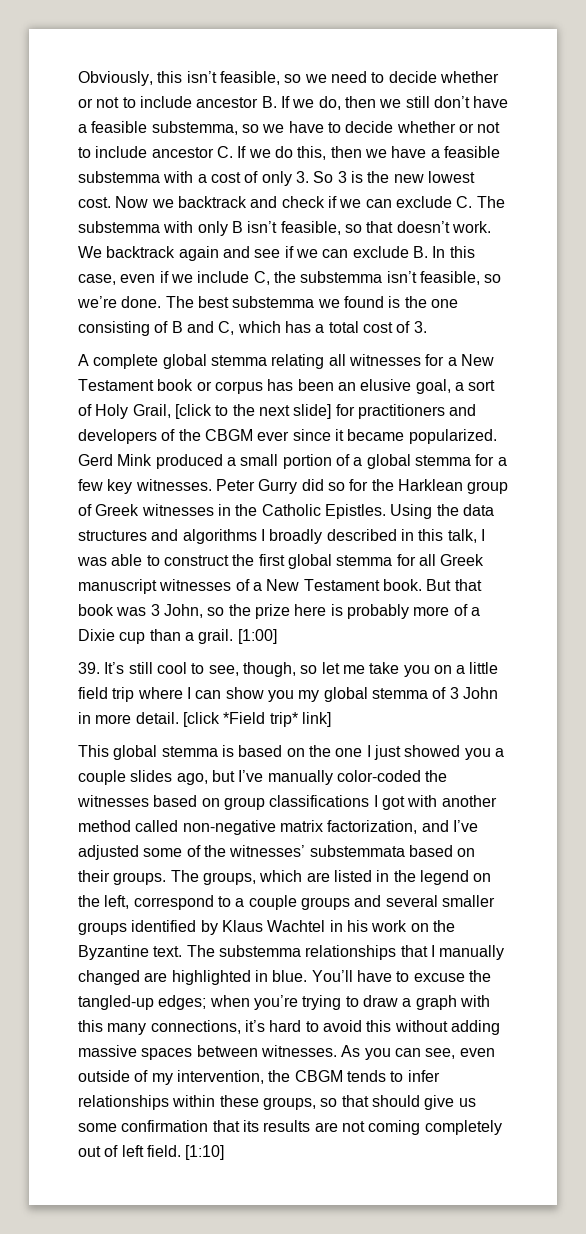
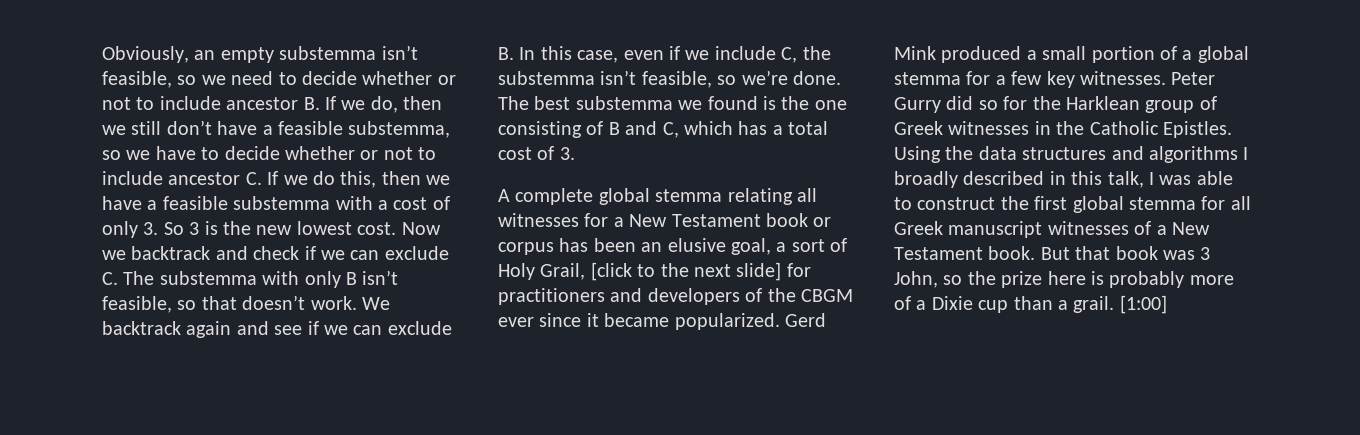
- Obviously, this isn’t feasible, so we need to decide whether or not to include ancestor B. If we do, then we still don’t have a feasible substemma, so we have to decide whether or not to include ancestor C. If we do this, then we have a feasible substemma with a cost of only 3. So 3 is the new lowest cost.
+ Obviously, an empty substemma isn’t feasible, so we need to decide whether or not to include ancestor B. If we do, then we still don’t have a feasible substemma, so we have to decide whether or not to include ancestor C. If we do this, then we have a feasible substemma with a cost of only 3. So 3 is the new lowest cost.
- 39. It’s still cool to see, though, so let me take you on a little field trip where I can show you my global stemma of 3 John in more detail. [click *Field trip* link]
- This global stemma is based on the one I just showed you a couple slides ago, but I’ve manually color-coded the witnesses based on group classifications I got with another method called non-negative matrix factorization, and I’ve adjusted some of the witnesses’ substemmata based on their groups. The groups, which are listed in the legend on the left, correspond to a couple groups and several smaller groups identified by Klaus Wachtel in his work on the Byzantine text. The substemma relationships that I manually changed are highlighted in blue. You’ll have to excuse the tangled-up edges; when you’re trying to draw a graph with this many connections, it’s hard to avoid this without adding massive spaces between witnesses. As you can see, even outside of my intervention, the CBGM tends to infer relationships within these groups, so that should give us some confirmation that its results are not coming completely out of left field. [1:10]

